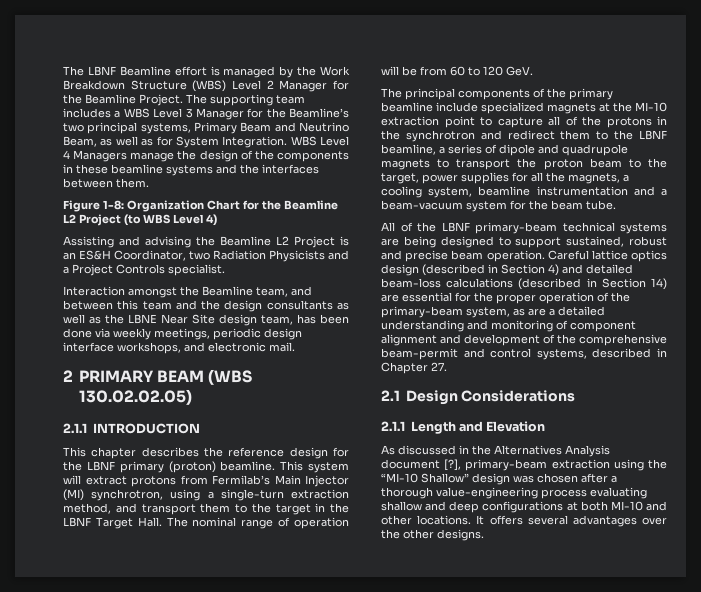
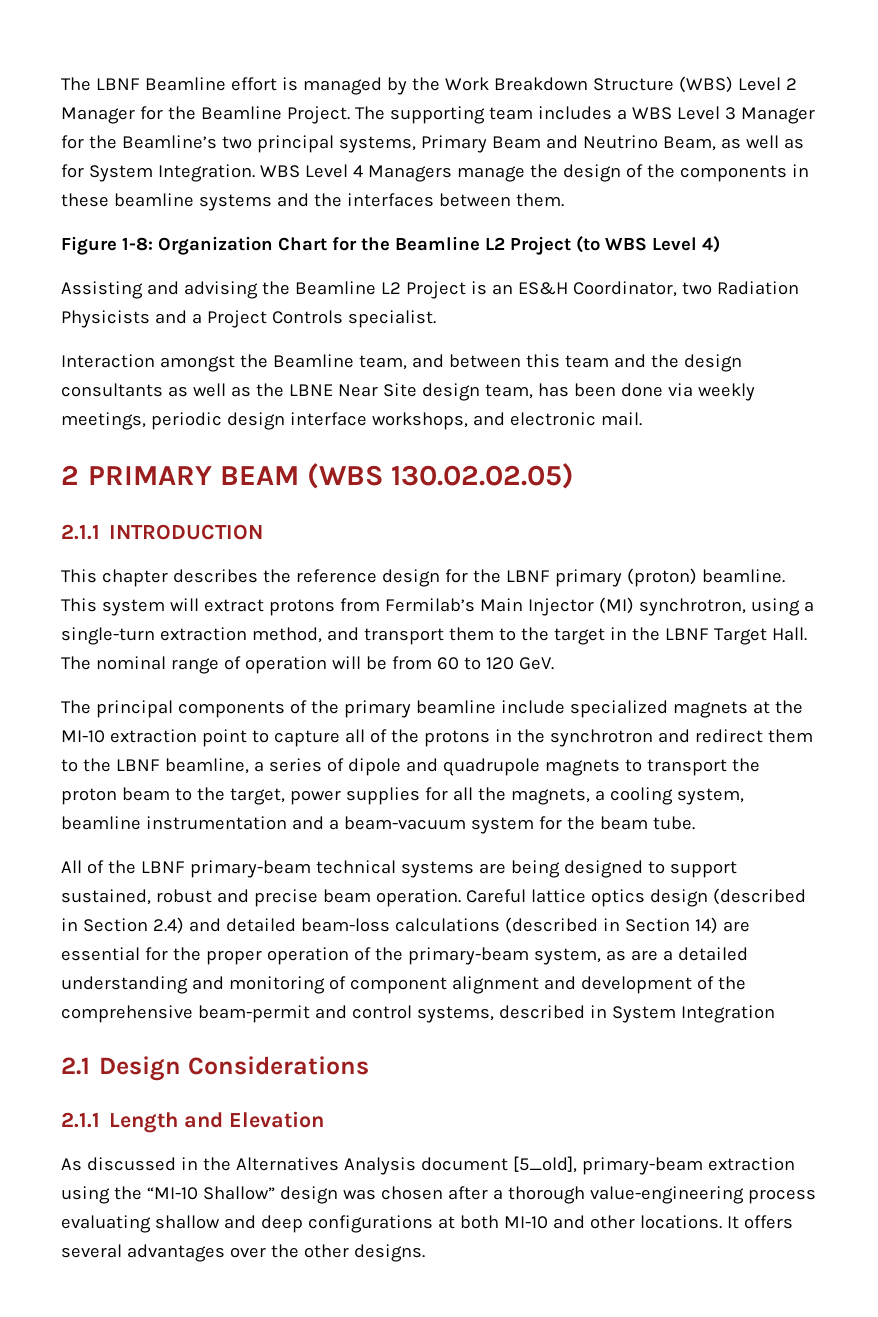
- Careful lattice optics design (described in Section 4) and detailed beam-loss calculations (described in Section 14) are essential for the proper operation of the primary-beam system, as are a detailed understanding and monitoring of component alignment and development of the comprehensive beam-permit and control systems, described in Chapter 27.
+ Careful lattice optics design (described in Section 2.4) and detailed beam-loss calculations (described in Section 14) are essential for the proper operation of the primary-beam system, as are a detailed understanding and monitoring of component alignment and development of the comprehensive beam-permit and control systems, described in System Integration
- As discussed in the Alternatives Analysis document [?], primary-beam extraction using the “MI-10 Shallow” design was chosen after a thorough value-engineering process evaluating shallow and deep configurations at both MI-10 and other locations.
+ As discussed in the Alternatives Analysis document [5_old], primary-beam extraction using the “MI-10 Shallow” design was chosen after a thorough value-engineering process evaluating shallow and deep configurations at both MI-10 and other locations.

